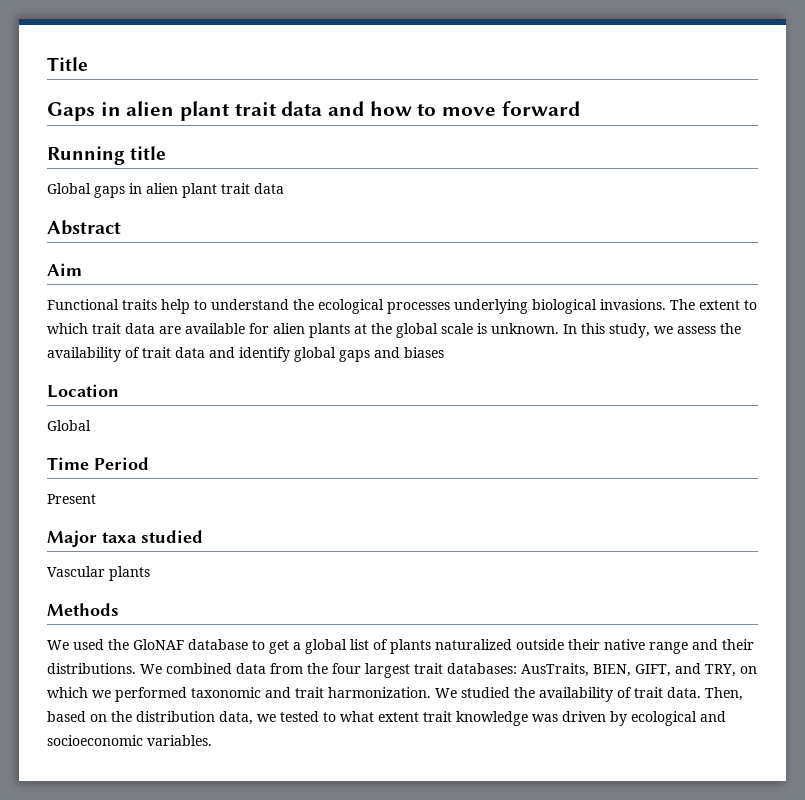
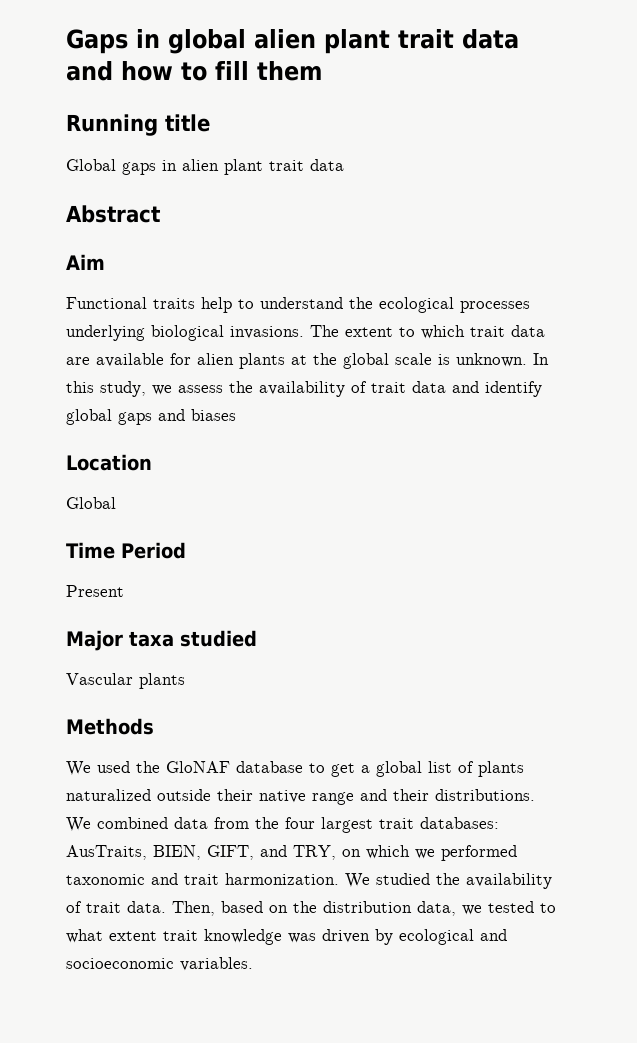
- Title
- Gaps in alien plant trait data and how to move forward
+ Gaps in global alien plant trait data and how to fill them

